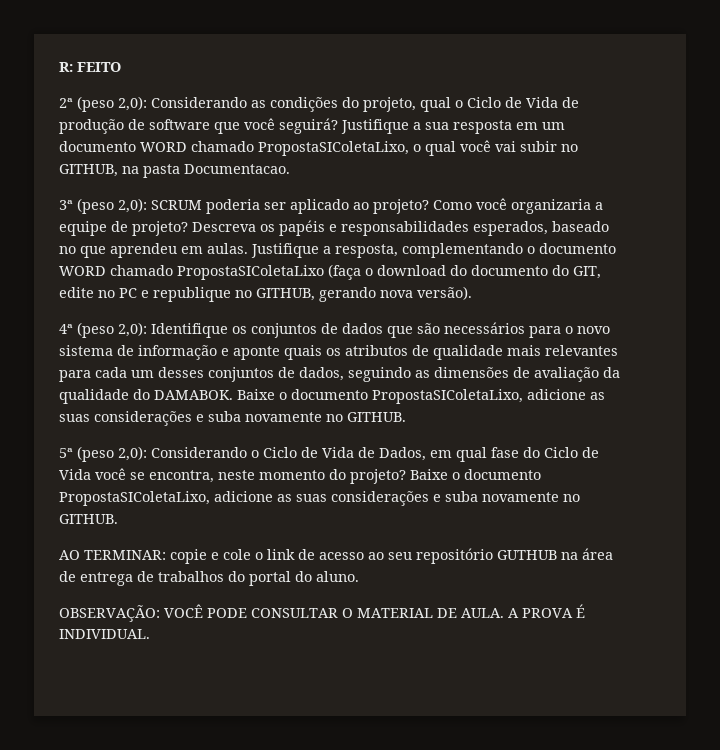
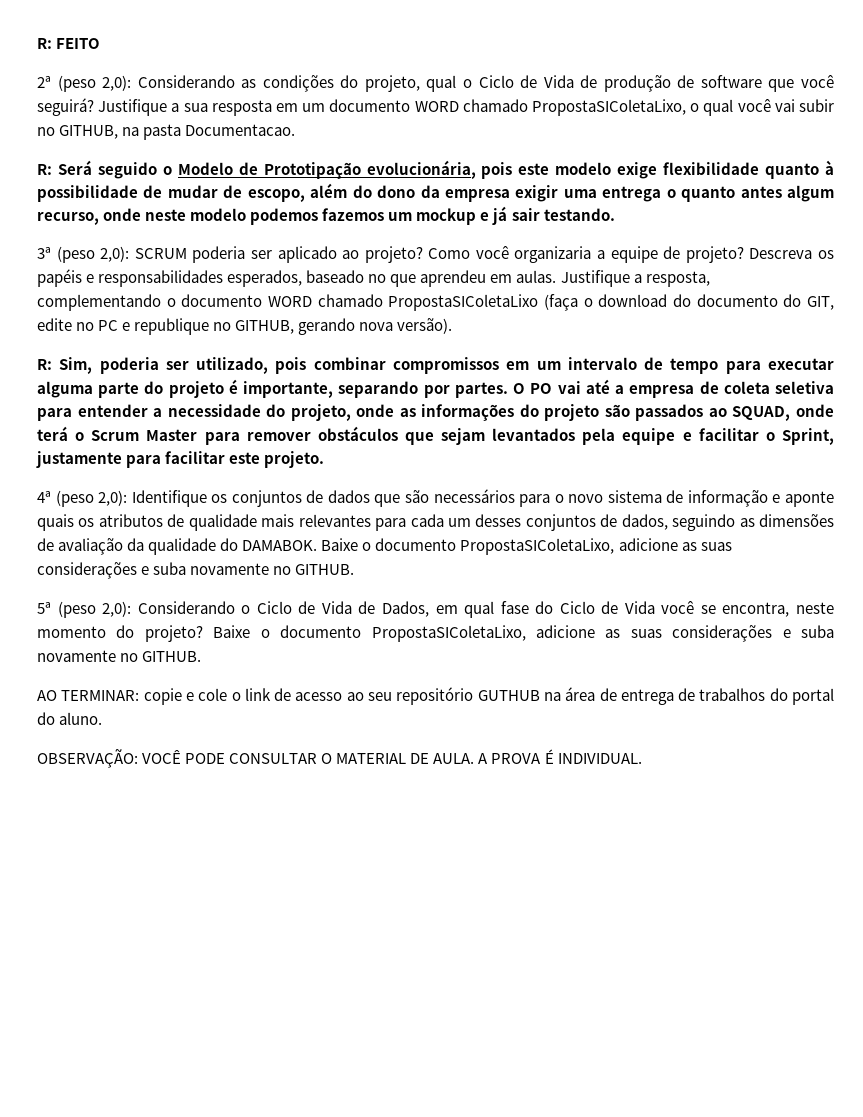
+ R: Será seguido o Modelo de Prototipação evolucionária, pois este modelo exige flexibilidade quanto à possibilidade de mudar de escopo, além do dono da empresa exigir uma entrega o quanto antes algum recurso, onde neste modelo podemos fazemos um mockup e já sair testando.
+ R: Sim, poderia ser utilizado, pois combinar compromissos em um intervalo de tempo para executar alguma parte do projeto é importante, separando por partes. O PO vai até a empresa de coleta seletiva para entender a necessidade do projeto, onde as informações do projeto são passados ao SQUAD, onde terá o Scrum Master para remover obstáculos que sejam levantados pela equipe e facilitar o Sprint, justamente para facilitar este projeto.

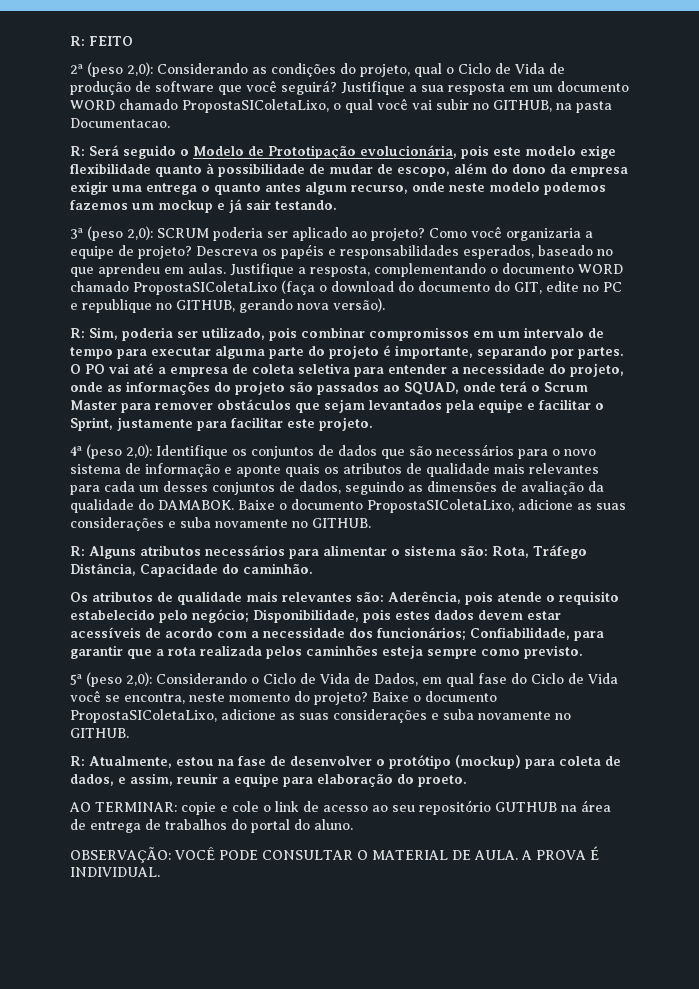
+ R: Alguns atributos necessários para alimentar o sistema são: Rota, Tráfego Distância, Capacidade do caminhão.
+ Os atributos de qualidade mais relevantes são: Aderência, pois atende o requisito estabelecido pelo negócio; Disponibilidade, pois estes dados devem estar acessíveis de acordo com a necessidade dos funcionários; Confiabilidade, para garantir que a rota realizada pelos caminhões esteja sempre como previsto.
+ R: Atualmente, estou na fase de desenvolver o protótipo (mockup) para coleta de dados, e assim, reunir a equipe para elaboração do proeto.

